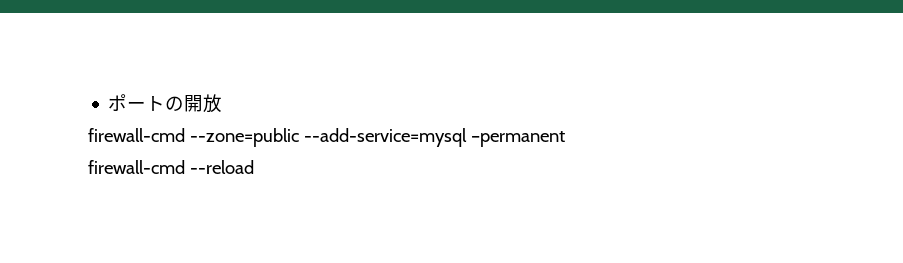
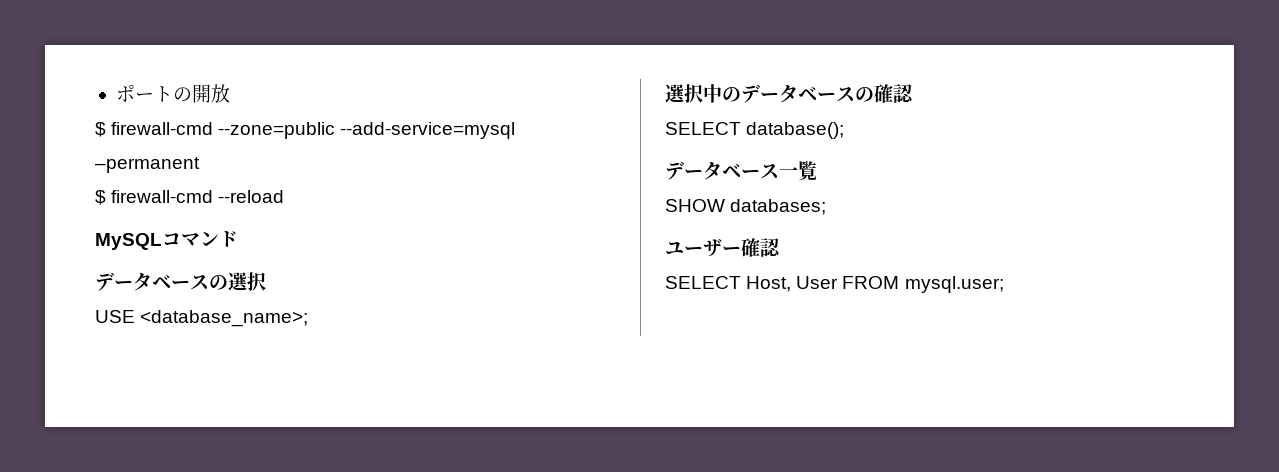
- firewall-cmd --zone=public --add-service=mysql –permanent
+ $ firewall-cmd --zone=public --add-service=mysql –permanent
- firewall-cmd --reload
+ $ firewall-cmd --reload
+ MySQLコマンド
+ データベースの選択
+ USE <database_name>;
+ 選択中のデータベースの確認
+ SELECT database();
+ データベース一覧
+ SHOW databases;
+ ユーザー確認
+ SELECT Host, User FROM mysql.user;

